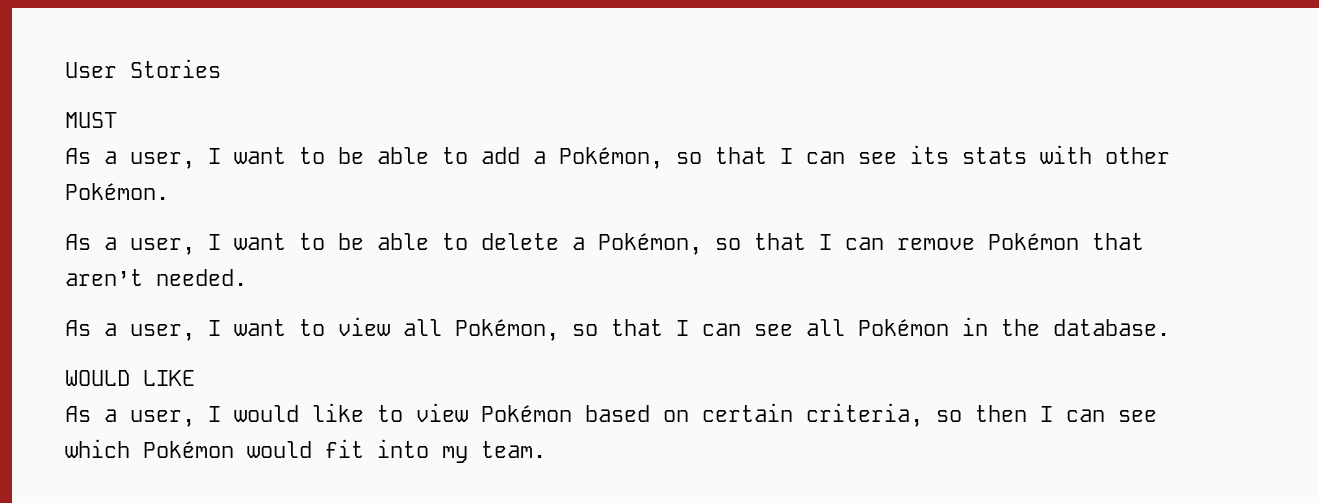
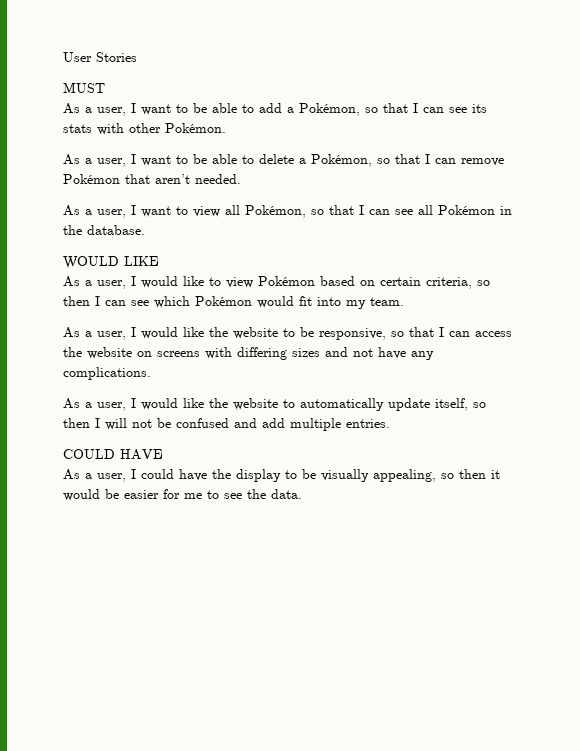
+ As a user, I would like the website to be responsive, so that I can access the website on screens with differing sizes and not have any complications.
+ As a user, I would like the website to automatically update itself, so then I will not be confused and add multiple entries.
+ COULD HAVE
+ As a user, I could have the display to be visually appealing, so then it would be easier for me to see the data.

